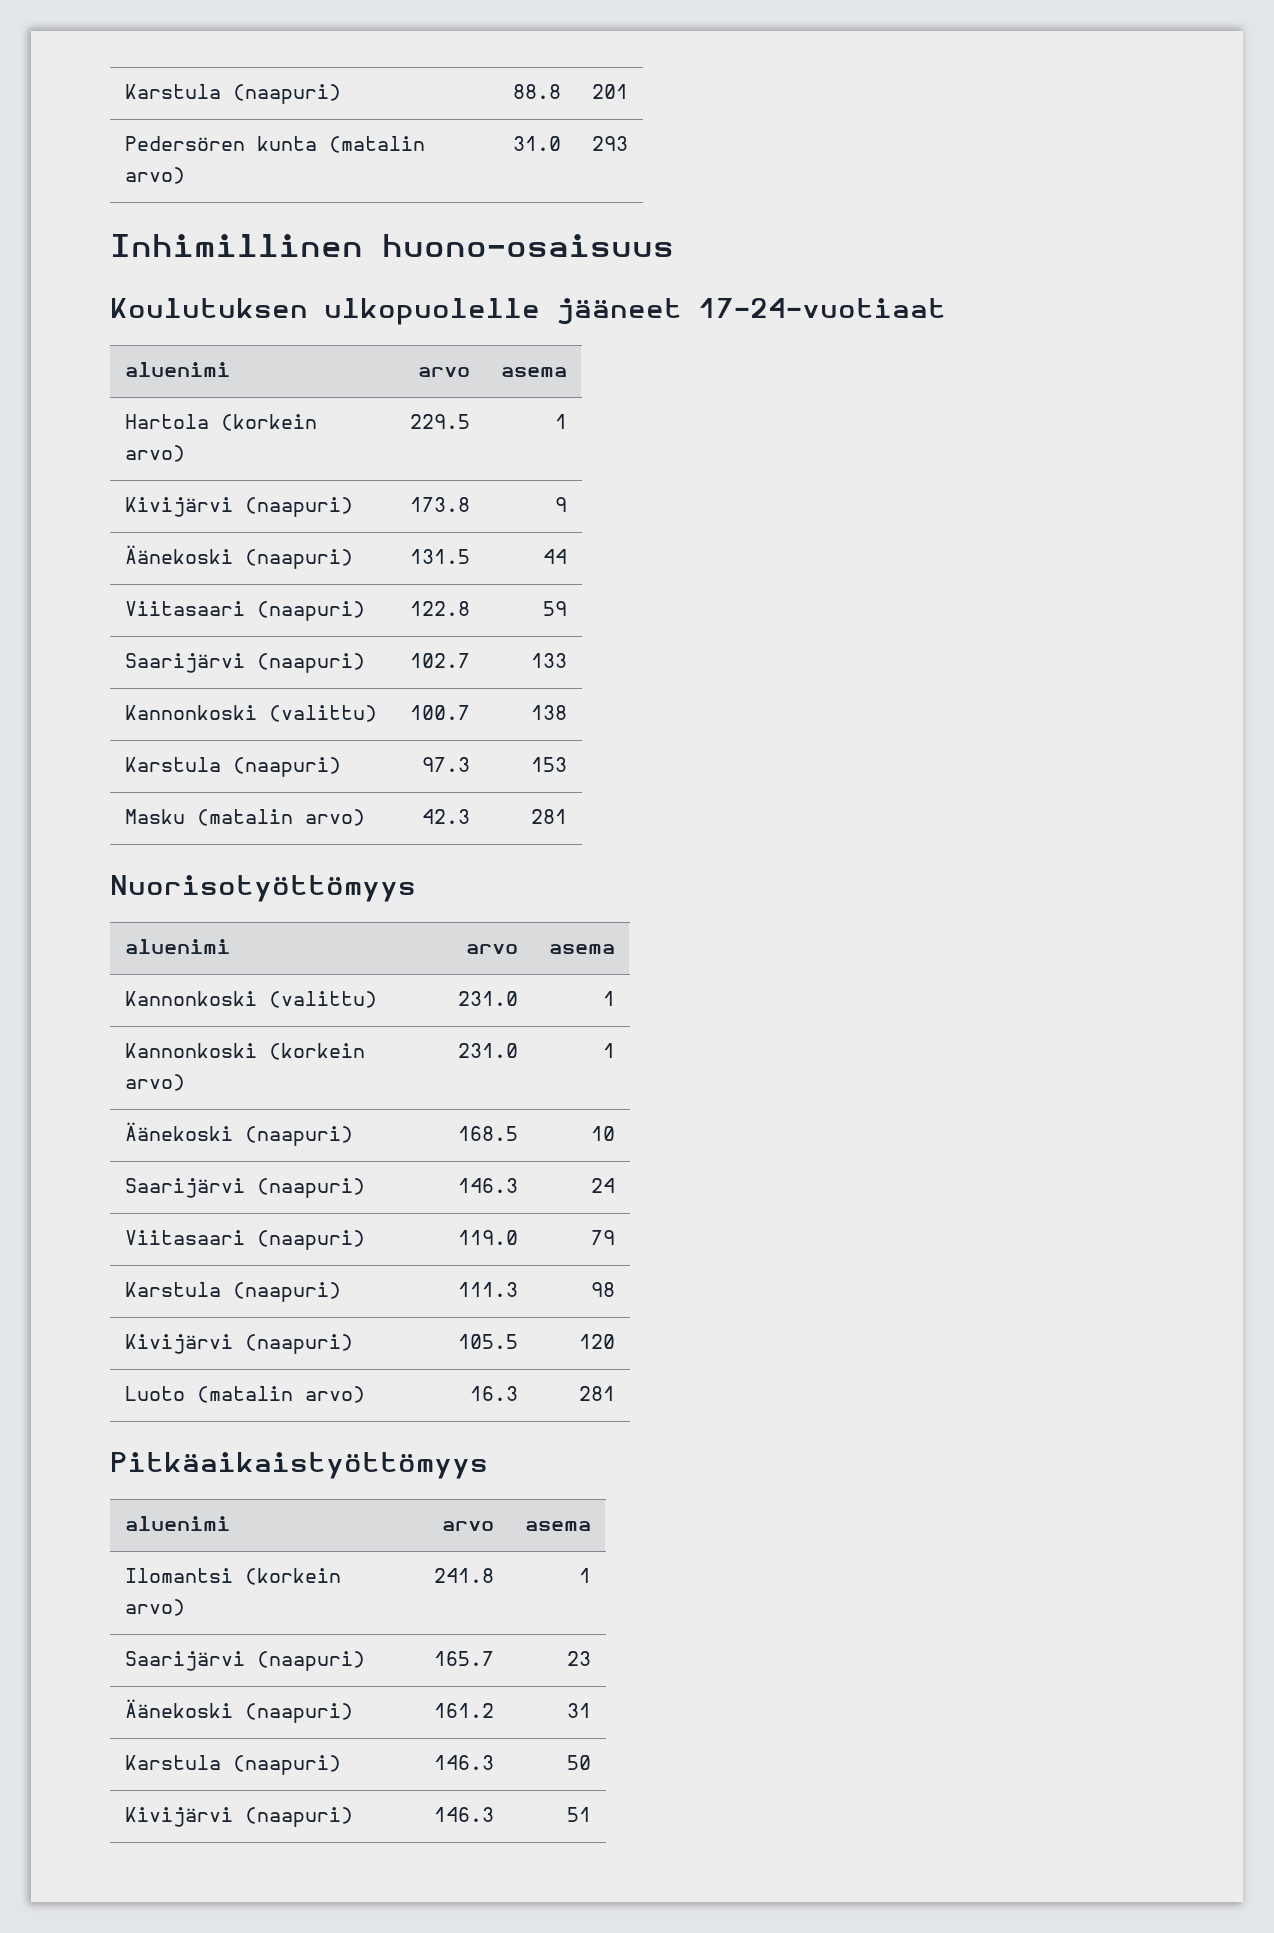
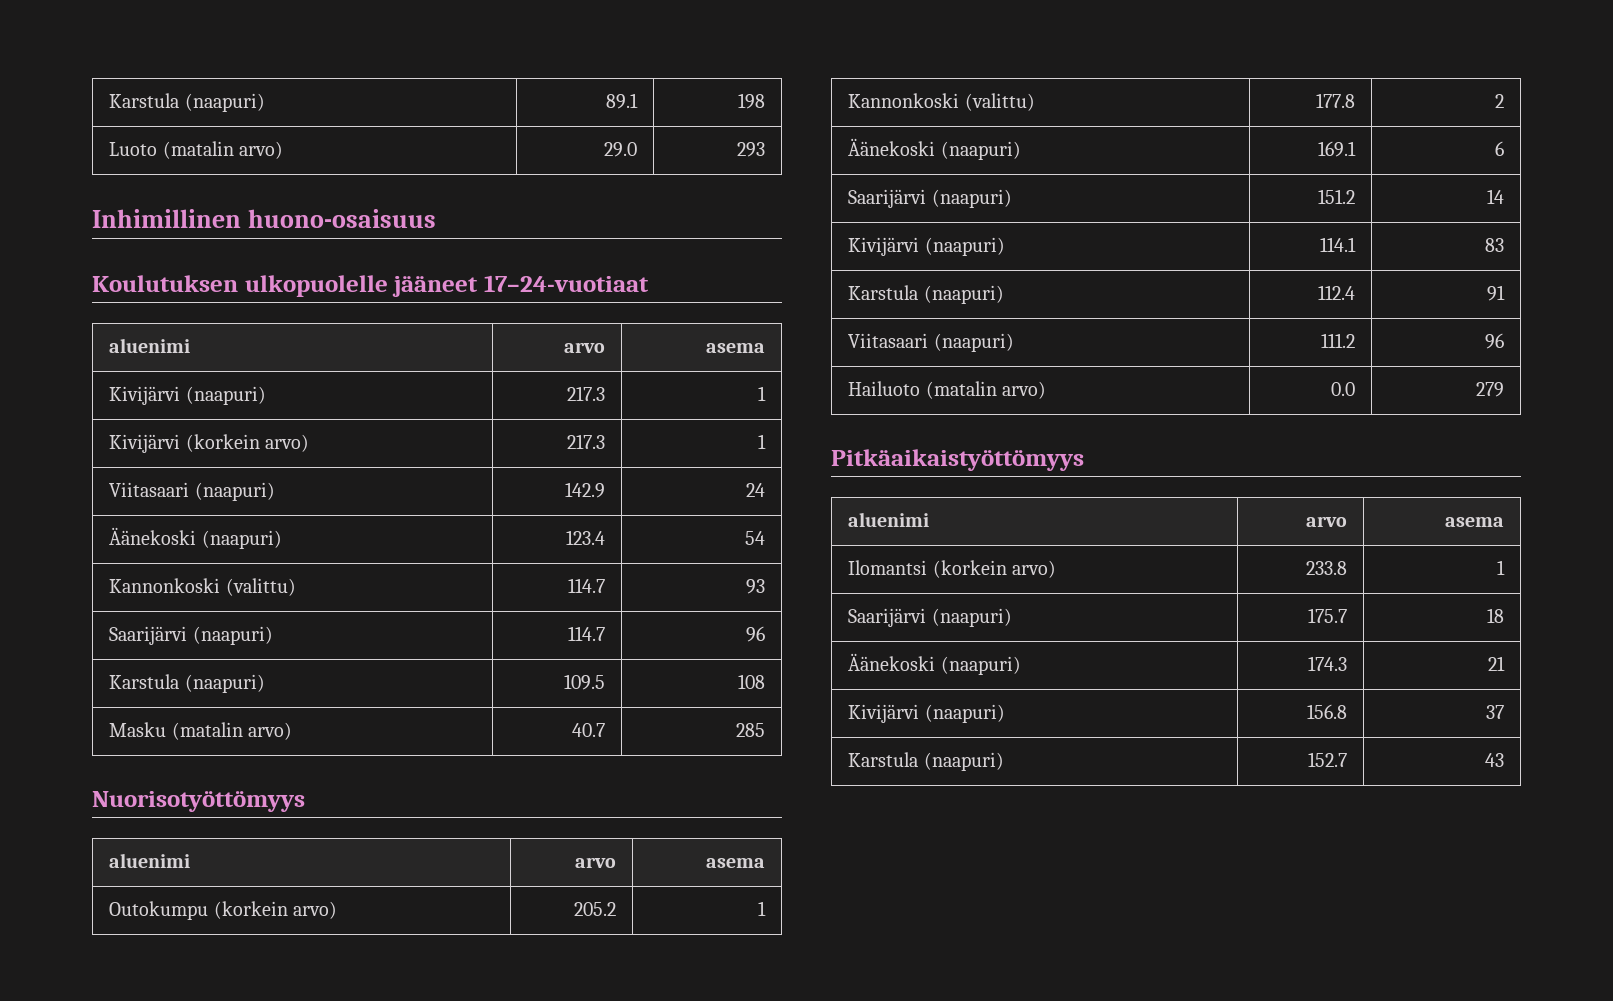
- Karstula (naapuri) | 88.8 | 201
- Pedersören kunta (matalin arvo) | 31.0 | 293
+ Karstula (naapuri) | 89.1 | 198
+ Luoto (matalin arvo) | 29.0 | 293
- Hartola (korkein arvo) | 229.5 | 1
- Kivijärvi (naapuri) | 173.8 | 9
- Äänekoski (naapuri) | 131.5 | 44
- Viitasaari (naapuri) | 122.8 | 59
- Saarijärvi (naapuri) | 102.7 | 133
- Kannonkoski (valittu) | 100.7 | 138
- Karstula (naapuri) | 97.3 | 153
+ Kivijärvi (naapuri) | 217.3 | 1
+ Kivijärvi (korkein arvo) | 217.3 | 1
+ Viitasaari (naapuri) | 142.9 | 24
+ Äänekoski (naapuri) | 123.4 | 54
+ Kannonkoski (valittu) | 114.7 | 93
+ Saarijärvi (naapuri) | 114.7 | 96
+ Karstula (naapuri) | 109.5 | 108
- Masku (matalin arvo) | 42.3 | 281
+ Masku (matalin arvo) | 40.7 | 285
- Kannonkoski (valittu) | 231.0 | 1
- Kannonkoski (korkein arvo) | 231.0 | 1
- Äänekoski (naapuri) | 168.5 | 10
- Saarijärvi (naapuri) | 146.3 | 24
- Viitasaari (naapuri) | 119.0 | 79
- Karstula (naapuri) | 111.3 | 98
- Kivijärvi (naapuri) | 105.5 | 120
- Luoto (matalin arvo) | 16.3 | 281
+ Outokumpu (korkein arvo) | 205.2 | 1
+ Kannonkoski (valittu) | 177.8 | 2
+ Äänekoski (naapuri) | 169.1 | 6
+ Saarijärvi (naapuri) | 151.2 | 14
+ Kivijärvi (naapuri) | 114.1 | 83
+ Karstula (naapuri) | 112.4 | 91
+ Viitasaari (naapuri) | 111.2 | 96
+ Hailuoto (matalin arvo) | 0.0 | 279
- Ilomantsi (korkein arvo) | 241.8 | 1
+ Ilomantsi (korkein arvo) | 233.8 | 1
- Saarijärvi (naapuri) | 165.7 | 23
- Äänekoski (naapuri) | 161.2 | 31
- Karstula (naapuri) | 146.3 | 50
- Kivijärvi (naapuri) | 146.3 | 51
+ Saarijärvi (naapuri) | 175.7 | 18
+ Äänekoski (naapuri) | 174.3 | 21
+ Kivijärvi (naapuri) | 156.8 | 37
+ Karstula (naapuri) | 152.7 | 43

